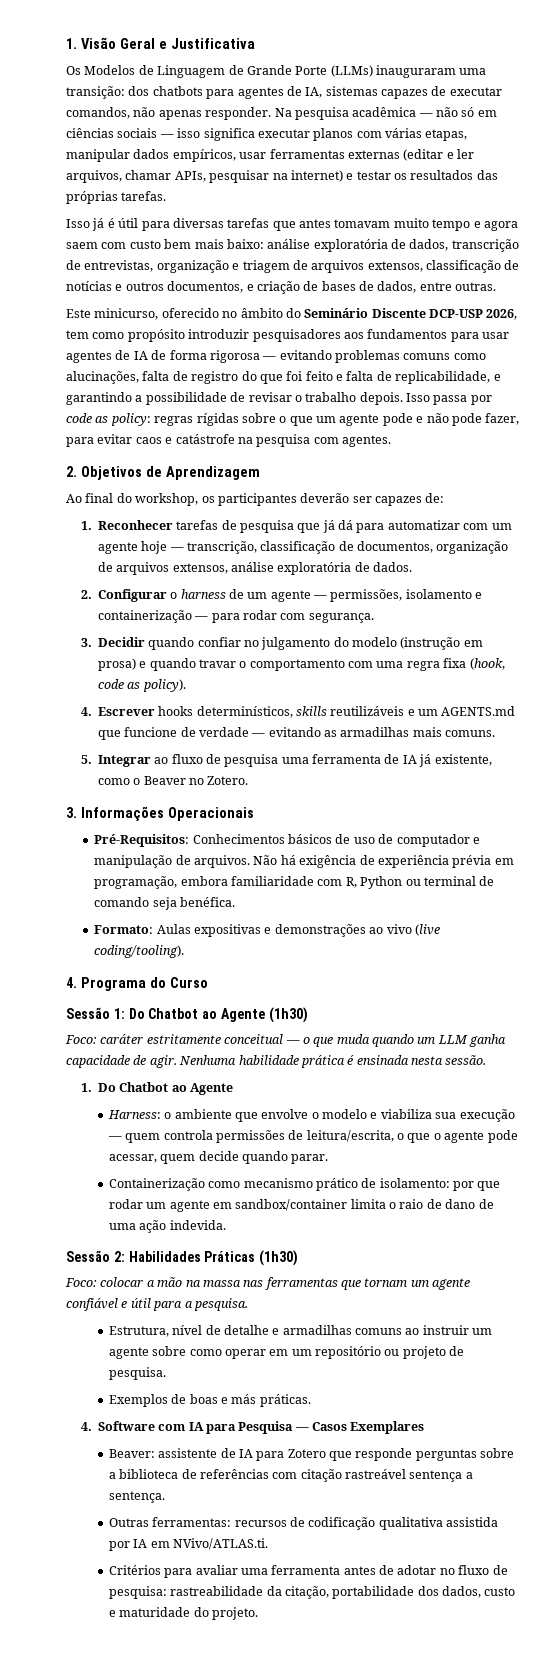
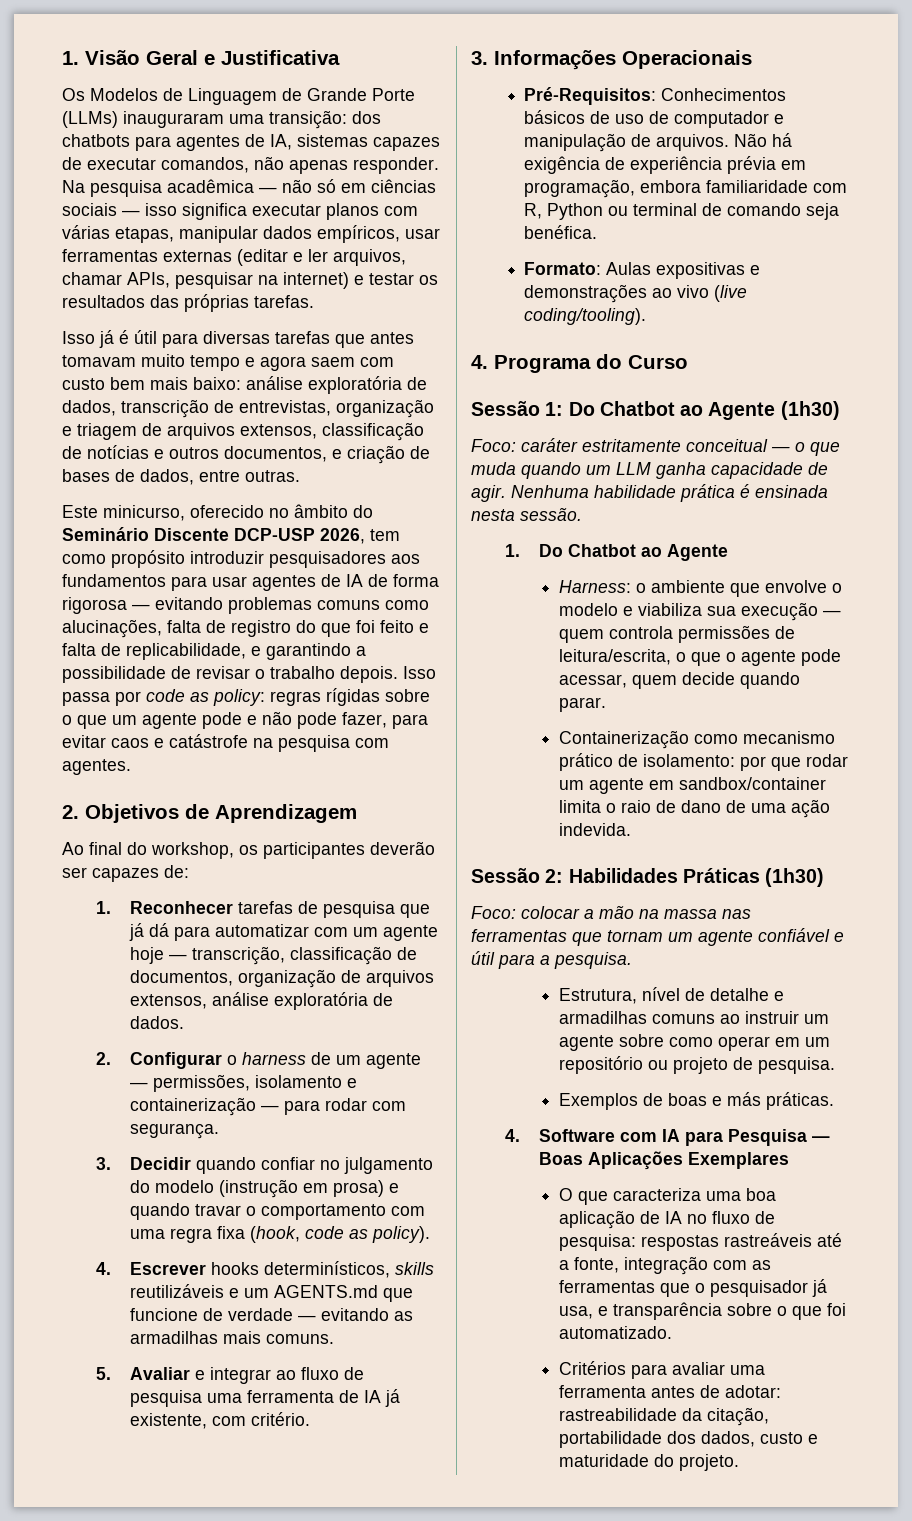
- 5. Integrar ao fluxo de pesquisa uma ferramenta de IA já existente, como o Beaver no Zotero.
+ 5. Avaliar e integrar ao fluxo de pesquisa uma ferramenta de IA já existente, com critério.
- 4. Software com IA para Pesquisa — Casos Exemplares
+ 4. Software com IA para Pesquisa — Boas Aplicações Exemplares
- Beaver: assistente de IA para Zotero que responde perguntas sobre a biblioteca de referências com citação rastreável sentença a sentença.
- Outras ferramentas: recursos de codificação qualitativa assistida por IA em NVivo/ATLAS.ti.
+ O que caracteriza uma boa aplicação de IA no fluxo de pesquisa: respostas rastreáveis até a fonte, integração com as ferramentas que o pesquisador já usa, e transparência sobre o que foi automatizado.
- Critérios para avaliar uma ferramenta antes de adotar no fluxo de pesquisa: rastreabilidade da citação, portabilidade dos dados, custo e maturidade do projeto.
+ Critérios para avaliar uma ferramenta antes de adotar: rastreabilidade da citação, portabilidade dos dados, custo e maturidade do projeto.

